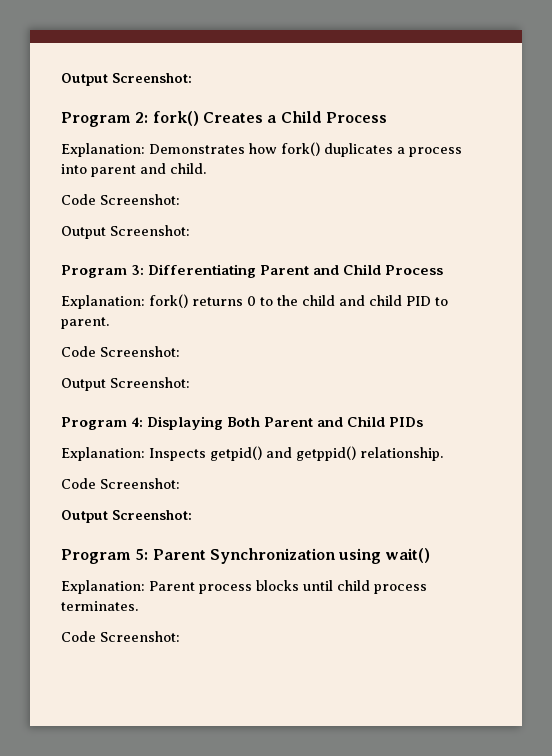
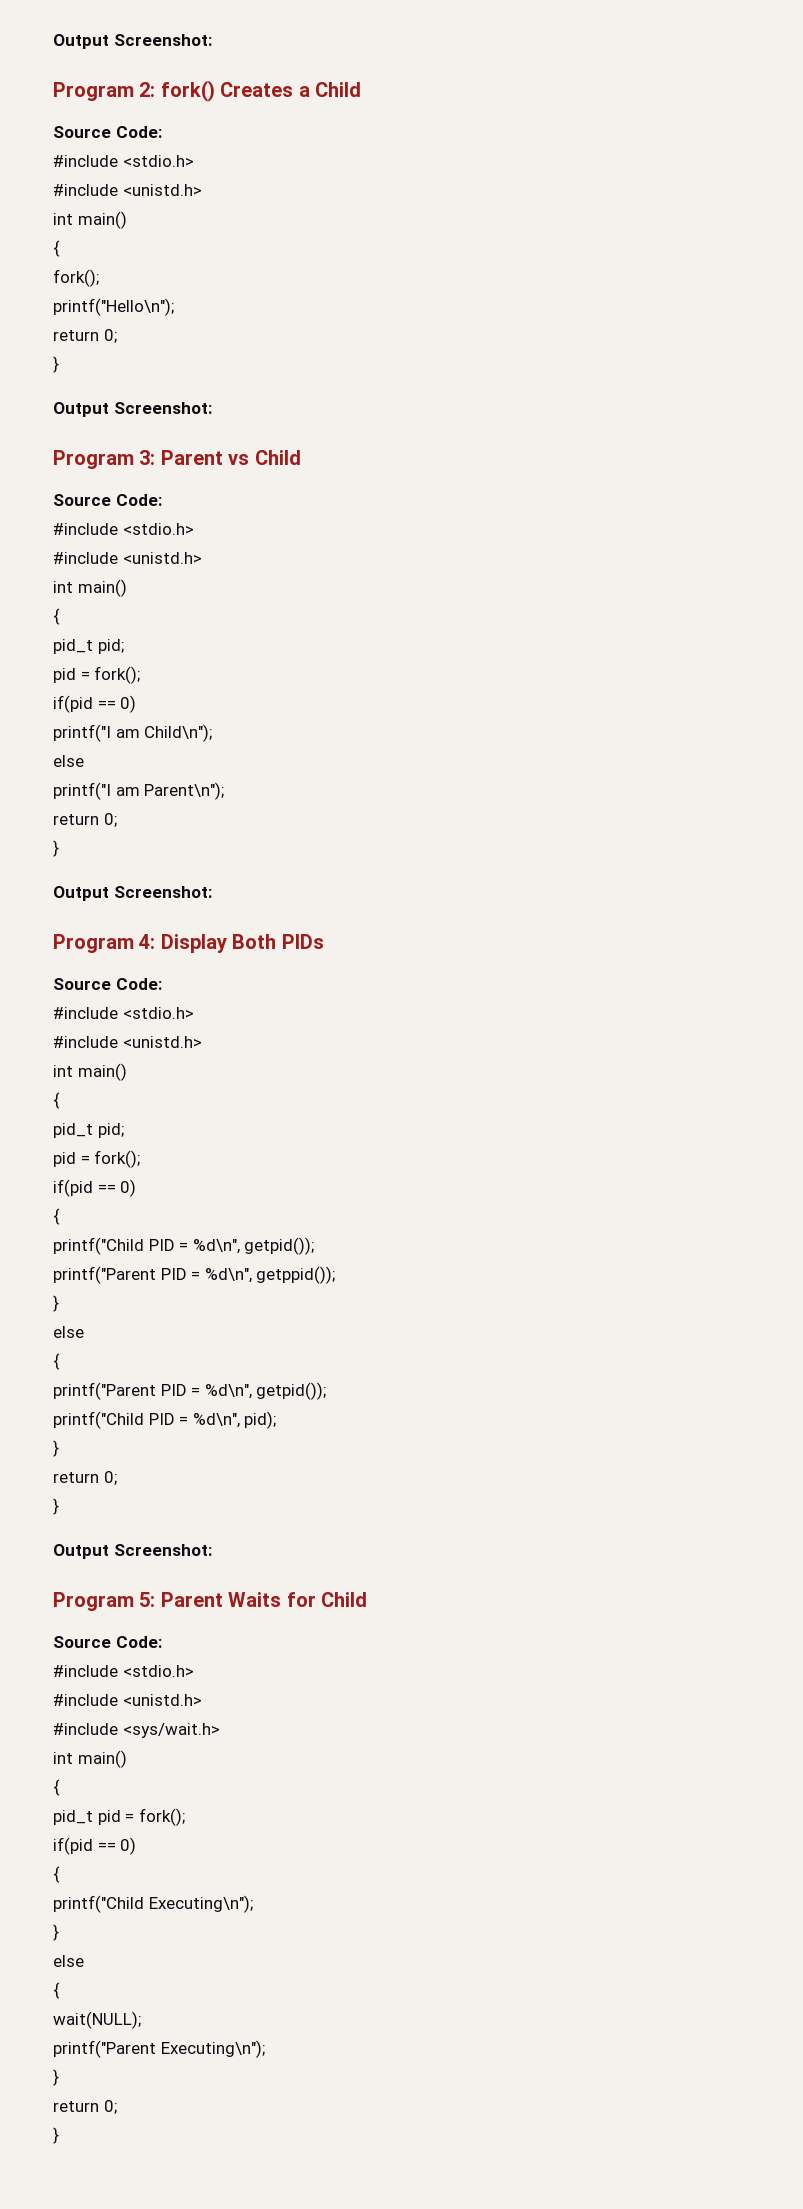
- Program 2: fork() Creates a Child Process
- Explanation: Demonstrates how fork() duplicates a process into parent and child.
- Code Screenshot:
+ Program 2: fork() Creates a Child
+ Source Code:
+ #include <stdio.h>
+ #include <unistd.h>
+ int main()
+ {
+ fork();
+ printf("Hello\n");
+ return 0;
+ }
  Output Screenshot:
- Program 3: Differentiating Parent and Child Process
- Explanation: fork() returns 0 to the child and child PID to parent.
- Code Screenshot:
+ Program 3: Parent vs Child
+ Source Code:
+ #include <stdio.h>
+ #include <unistd.h>
+ int main()
+ {
+ pid_t pid;
+ pid = fork();
+ if(pid == 0)
+ printf("I am Child\n");
+ else
+ printf("I am Parent\n");
+ return 0;
+ }
  Output Screenshot:
- Program 4: Displaying Both Parent and Child PIDs
- Explanation: Inspects getpid() and getppid() relationship.
- Code Screenshot:
+ Program 4: Display Both PIDs
+ Source Code:
+ #include <stdio.h>
+ #include <unistd.h>
+ int main()
+ {
+ pid_t pid;
+ pid = fork();
+ if(pid == 0)
+ {
+ printf("Child PID = %d\n", getpid());
+ printf("Parent PID = %d\n", getppid());
+ }
+ else
+ {
+ printf("Parent PID = %d\n", getpid());
+ printf("Child PID = %d\n", pid);
+ }
+ return 0;
+ }
- Program 5: Parent Synchronization using wait()
- Explanation: Parent process blocks until child process terminates.
- Code Screenshot:
+ Program 5: Parent Waits for Child
+ Source Code:
+ #include <stdio.h>
+ #include <unistd.h>
+ #include <sys/wait.h>
+ int main()
+ {
+ pid_t pid = fork();
+ if(pid == 0)
+ {
+ printf("Child Executing\n");
+ }
+ else
+ {
+ wait(NULL);
+ printf("Parent Executing\n");
+ }
+ return 0;
+ }

